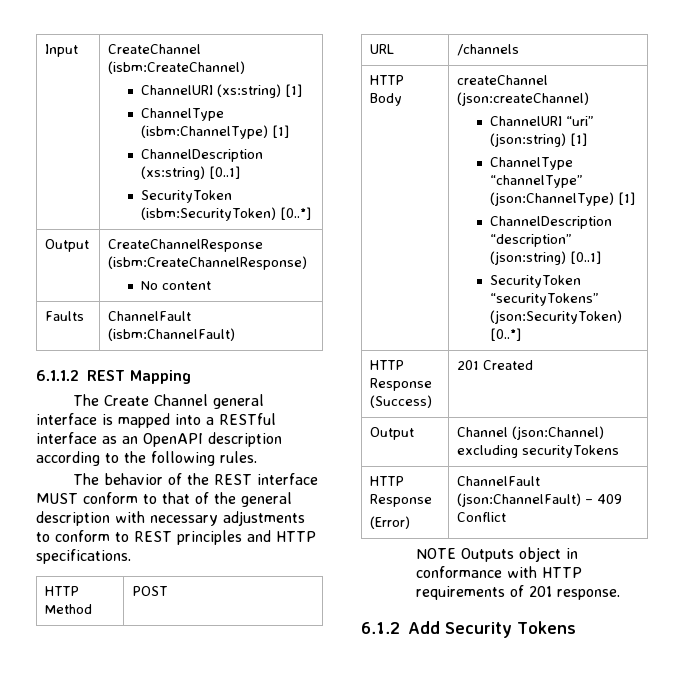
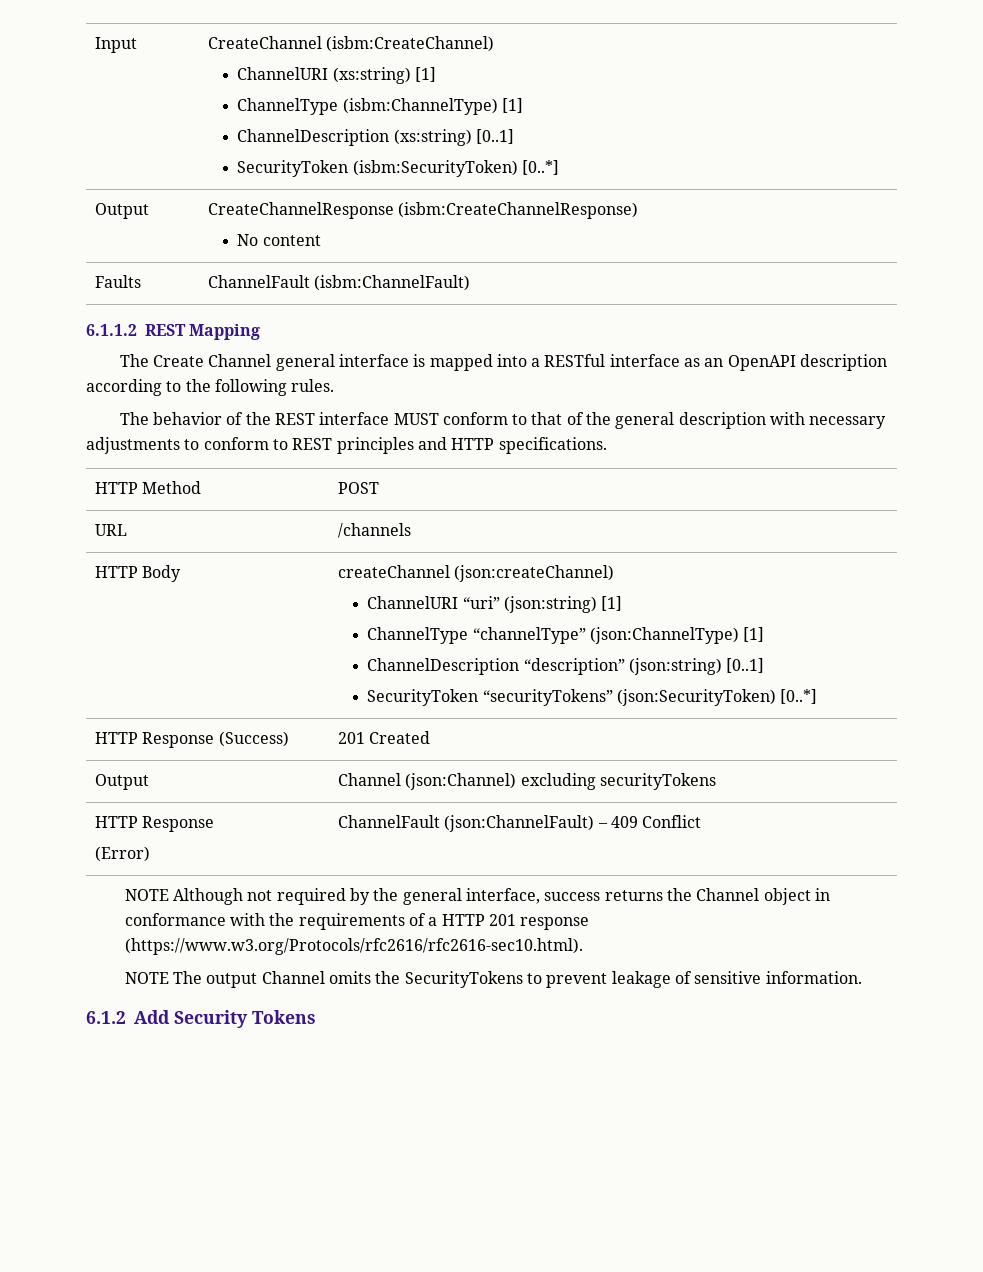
- NOTE Outputs object in conformance with HTTP requirements of 201 response.
+ NOTE Although not required by the general interface, success returns the Channel object in conformance with the requirements of a HTTP 201 response (https://www.w3.org/Protocols/rfc2616/rfc2616-sec10.html).
+ NOTE The output Channel omits the SecurityTokens to prevent leakage of sensitive information.

